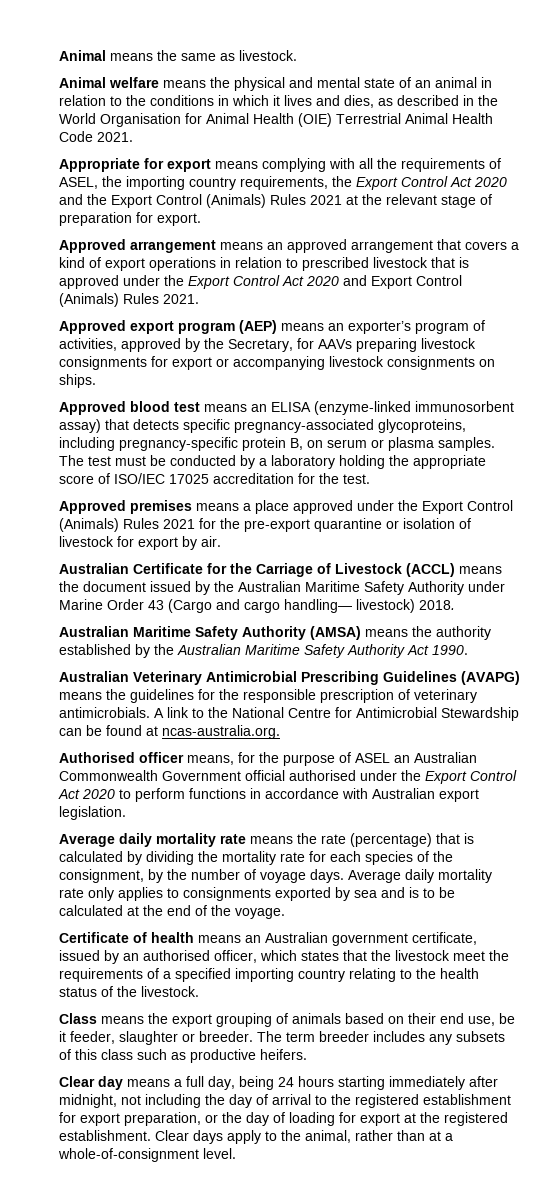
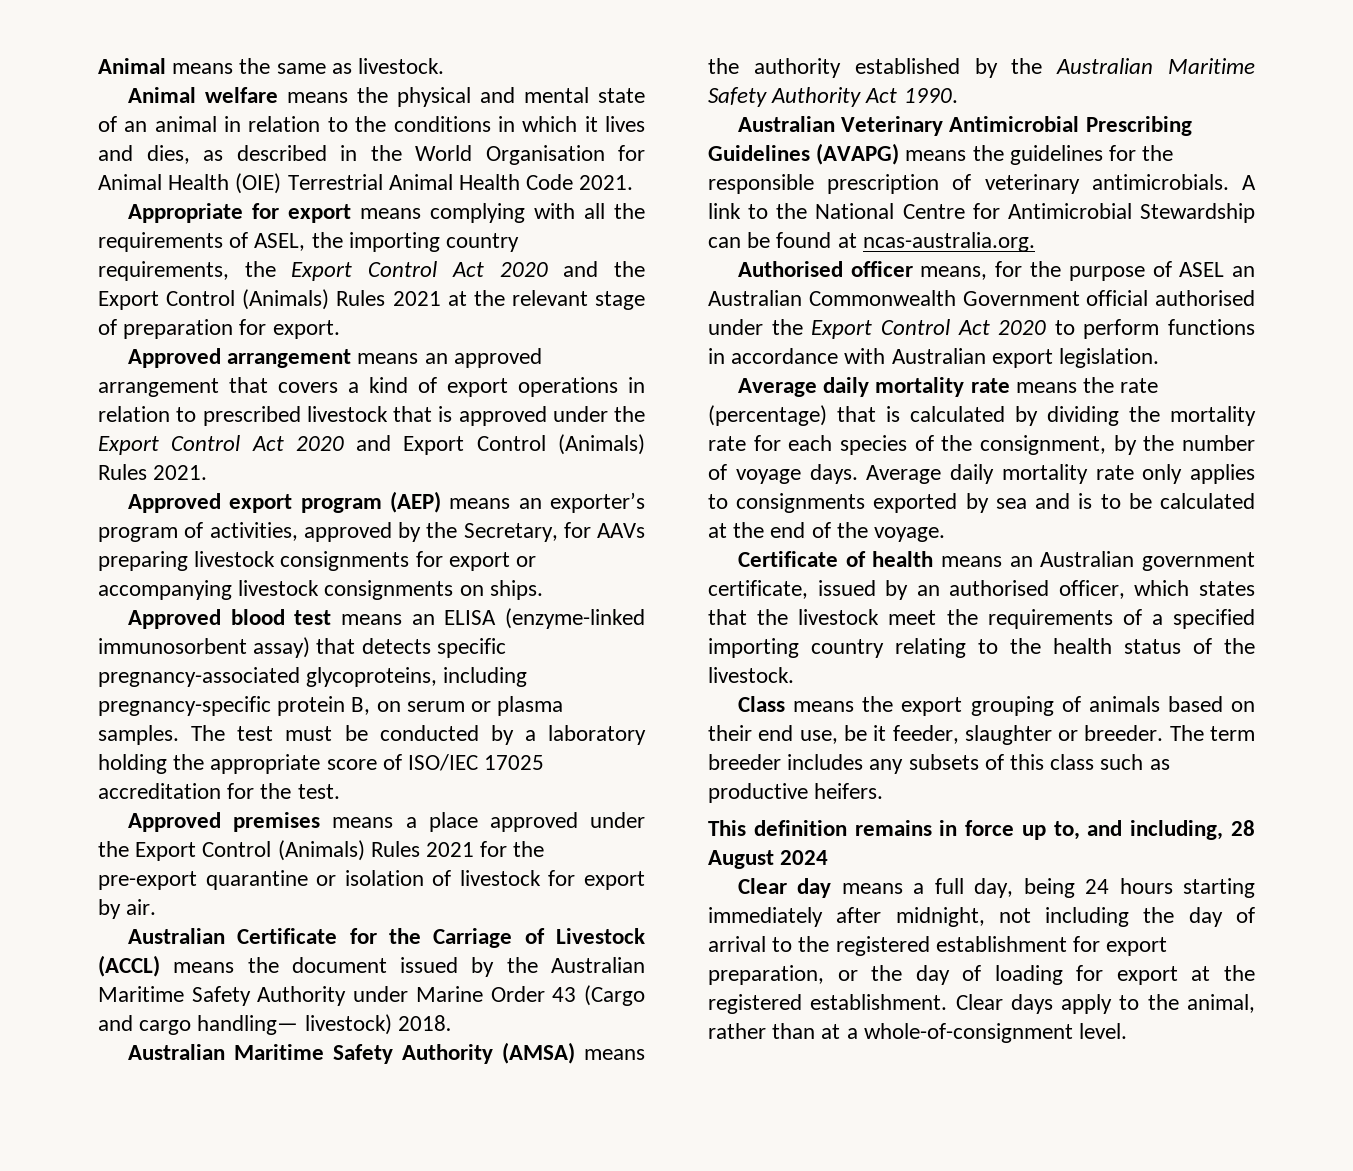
+ This definition remains in force up to, and including, 28 August 2024

